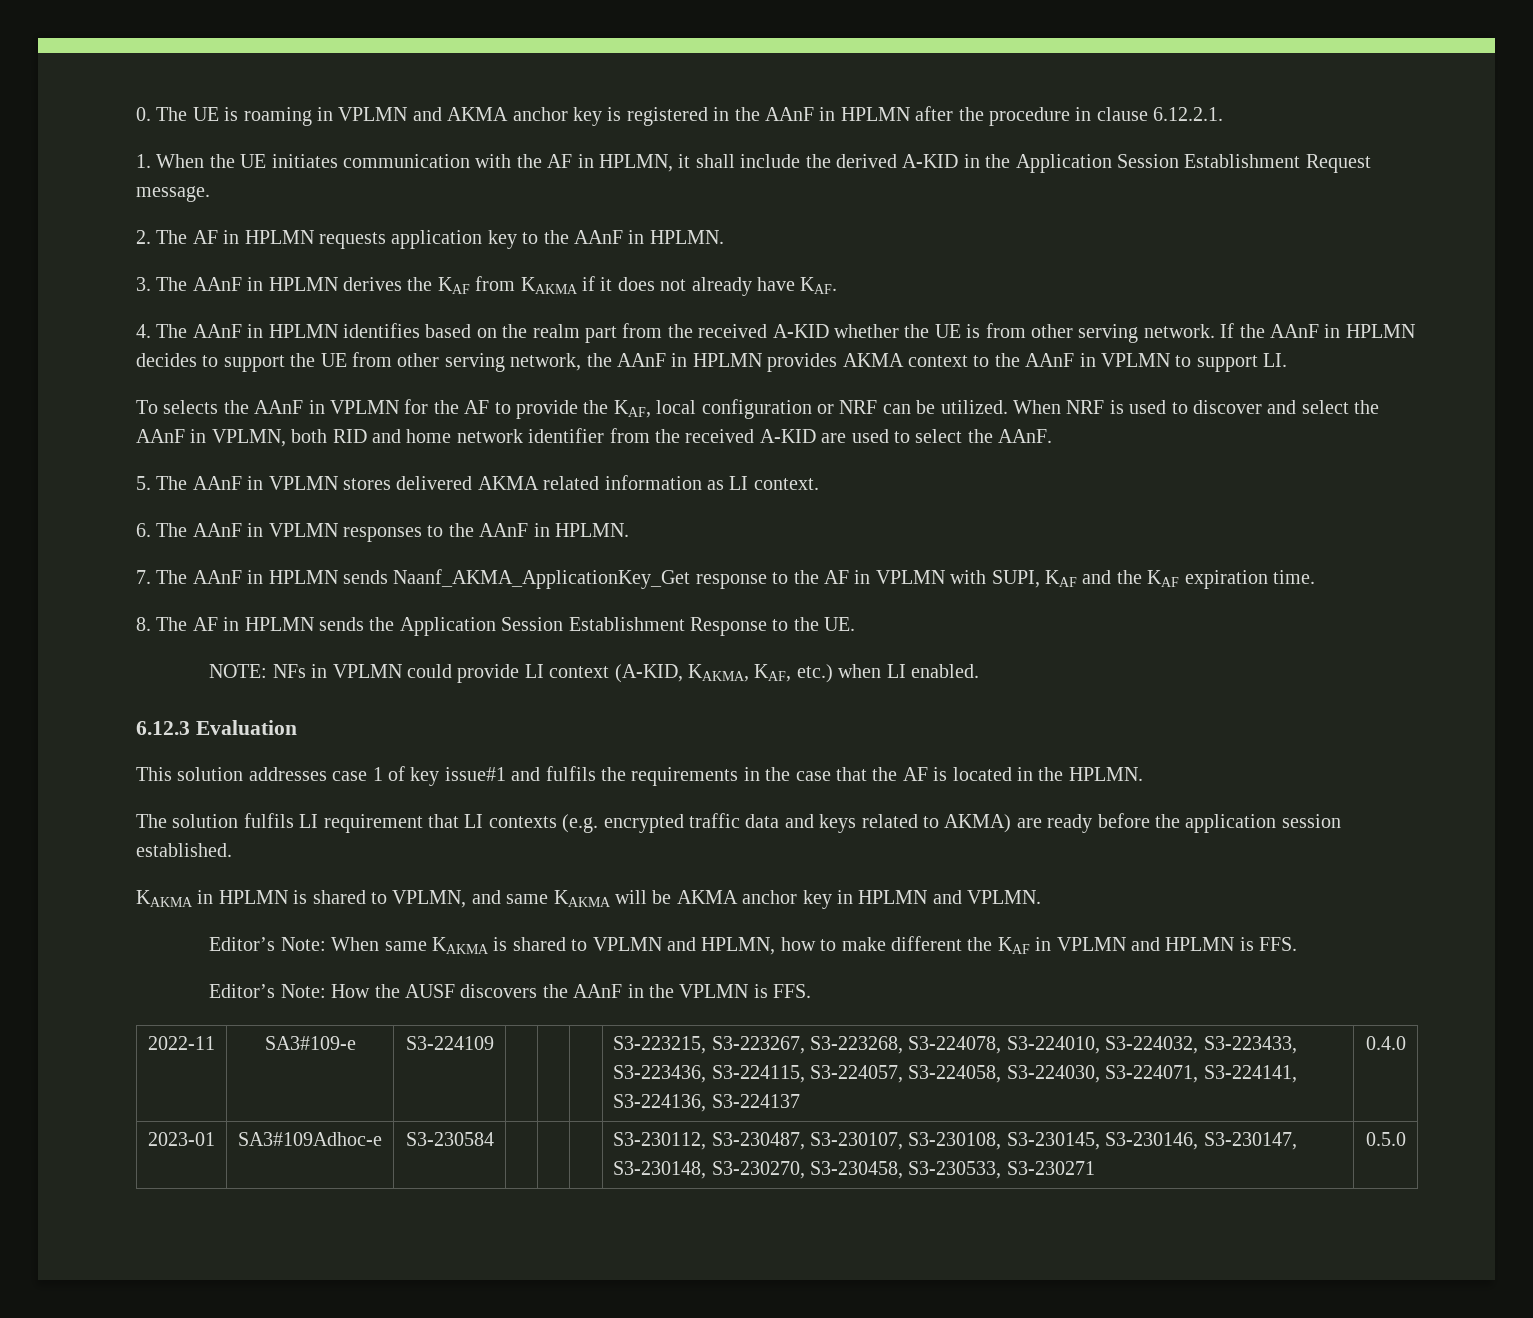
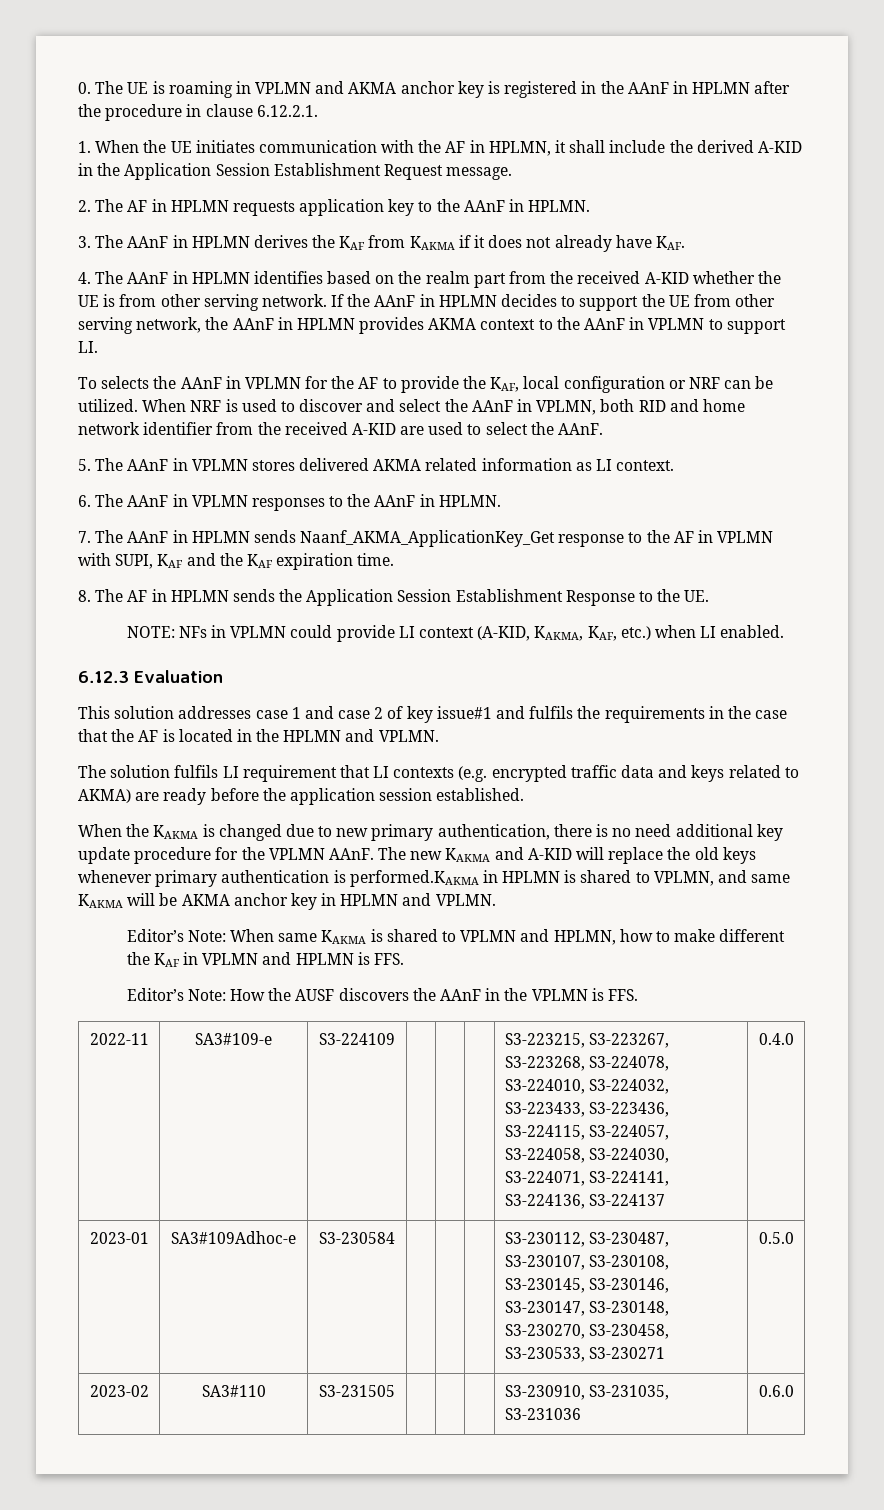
- This solution addresses case 1 of key issue#1 and fulfils the requirements in the case that the AF is located in the HPLMN.
+ This solution addresses case 1 and case 2 of key issue#1 and fulfils the requirements in the case that the AF is located in the HPLMN and VPLMN.
- KAKMA in HPLMN is shared to VPLMN, and same KAKMA will be AKMA anchor key in HPLMN and VPLMN.
+ When the KAKMA is changed due to new primary authentication, there is no need additional key update procedure for the VPLMN AAnF. The new KAKMA and A-KID will replace the old keys whenever primary authentication is performed.KAKMA in HPLMN is shared to VPLMN, and same KAKMA will be AKMA anchor key in HPLMN and VPLMN.
+ 2023-02 | SA3#110 | S3-231505 | | | | S3-230910, S3-231035, S3-231036 | 0.6.0

